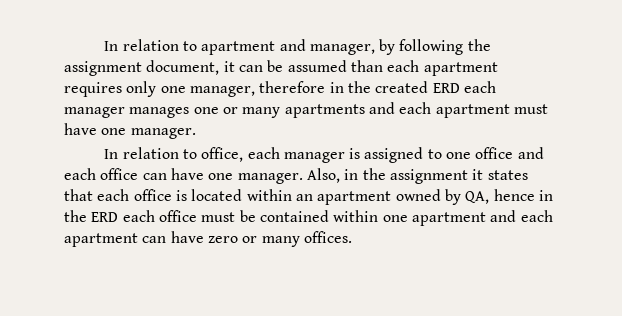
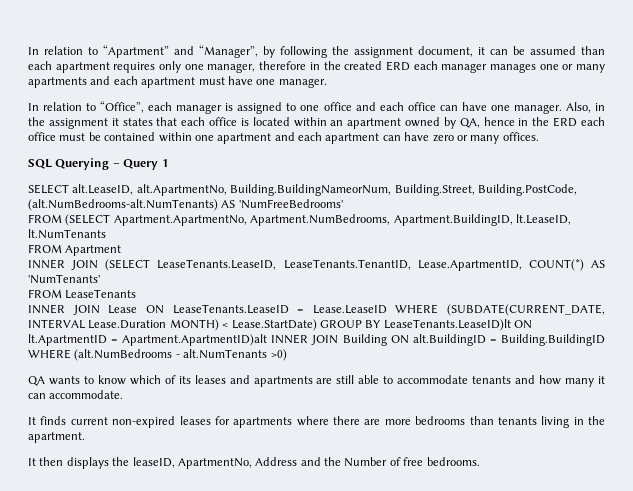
- In relation to apartment and manager, by following the assignment document, it can be assumed than each apartment requires only one manager, therefore in the created ERD each manager manages one or many apartments and each apartment must have one manager.
+ In relation to “Apartment” and “Manager”, by following the assignment document, it can be assumed than each apartment requires only one manager, therefore in the created ERD each manager manages one or many apartments and each apartment must have one manager.
- In relation to office, each manager is assigned to one office and each office can have one manager.
+ In relation to “Office”, each manager is assigned to one office and each office can have one manager.
+ SQL Querying – Query 1
+ SELECT alt.LeaseID, alt.ApartmentNo, Building.BuildingNameorNum, Building.Street, Building.PostCode, (alt.NumBedrooms-alt.NumTenants) AS 'NumFreeBedrooms'
+ FROM (SELECT Apartment.ApartmentNo, Apartment.NumBedrooms, Apartment.BuildingID, lt.LeaseID, lt.NumTenants
+ FROM Apartment
+ INNER JOIN (SELECT LeaseTenants.LeaseID, LeaseTenants.TenantID, Lease.ApartmentID, COUNT(*) AS 'NumTenants'
+ FROM LeaseTenants
+ INNER JOIN Lease ON LeaseTenants.LeaseID = Lease.LeaseID WHERE (SUBDATE(CURRENT_DATE, INTERVAL Lease.Duration MONTH) < Lease.StartDate) GROUP BY LeaseTenants.LeaseID)lt ON lt.ApartmentID = Apartment.ApartmentID)alt INNER JOIN Building ON alt.BuildingID = Building.BuildingID WHERE (alt.NumBedrooms - alt.NumTenants >0)
+ QA wants to know which of its leases and apartments are still able to accommodate tenants and how many it can accommodate.
+ It finds current non-expired leases for apartments where there are more bedrooms than tenants living in the apartment.
+ It then displays the leaseID, ApartmentNo, Address and the Number of free bedrooms.

